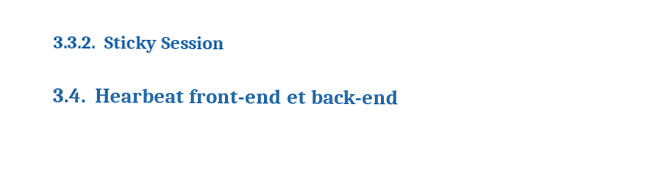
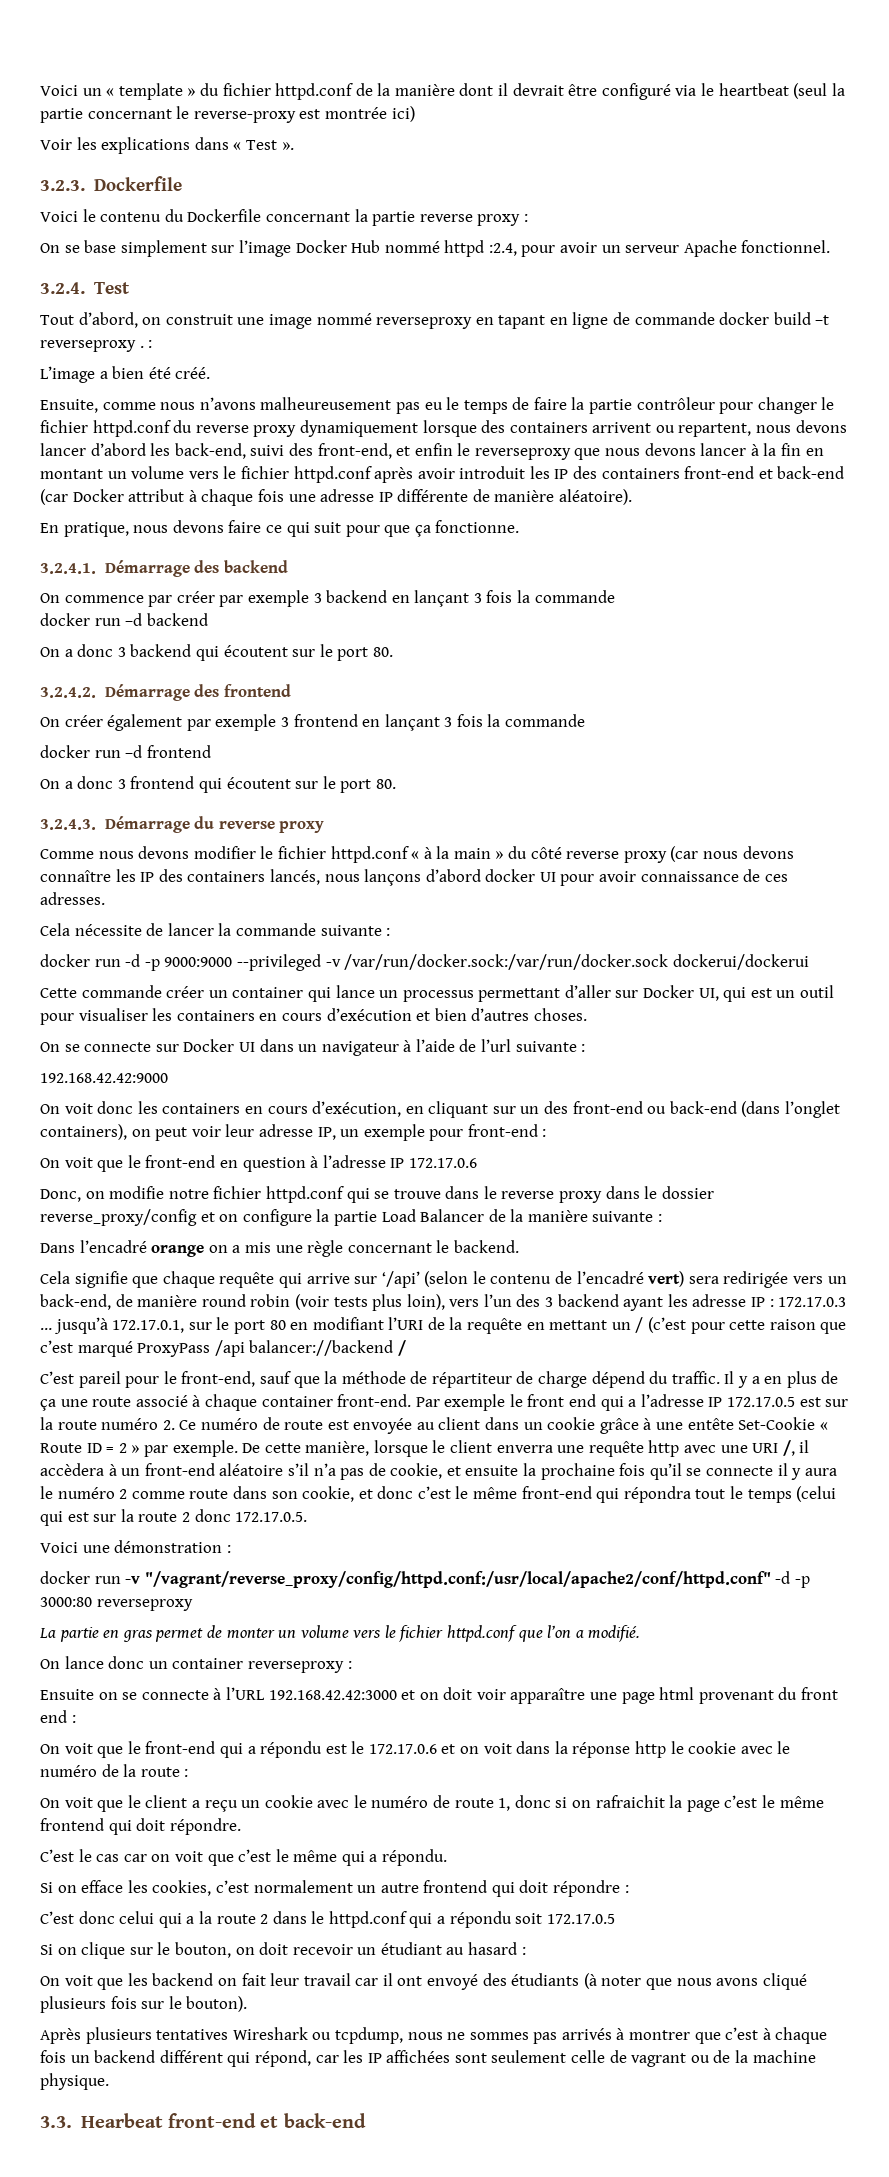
- 3.3.2. Sticky Session
- 3.4. Hearbeat front-end et back-end
+ Voici un « template » du fichier httpd.conf de la manière dont il devrait être configuré via le heartbeat (seul la partie concernant le reverse-proxy est montrée ici)
+ Voir les explications dans « Test ».
+ 3.2.3. Dockerfile
+ Voici le contenu du Dockerfile concernant la partie reverse proxy :
+ On se base simplement sur l’image Docker Hub nommé httpd :2.4, pour avoir un serveur Apache fonctionnel.
+ 3.2.4. Test
+ Tout d’abord, on construit une image nommé reverseproxy en tapant en ligne de commande docker build –t reverseproxy . :
+ L’image a bien été créé.
+ Ensuite, comme nous n’avons malheureusement pas eu le temps de faire la partie contrôleur pour changer le fichier httpd.conf du reverse proxy dynamiquement lorsque des containers arrivent ou repartent, nous devons lancer d’abord les back-end, suivi des front-end, et enfin le reverseproxy que nous devons lancer à la fin en montant un volume vers le fichier httpd.conf après avoir introduit les IP des containers front-end et back-end (car Docker attribut à chaque fois une adresse IP différente de manière aléatoire).
+ En pratique, nous devons faire ce qui suit pour que ça fonctionne.
+ 3.2.4.1. Démarrage des backend
+ On commence par créer par exemple 3 backend en lançant 3 fois la commande
+ docker run –d backend
+ On a donc 3 backend qui écoutent sur le port 80.
+ 3.2.4.2. Démarrage des frontend
+ On créer également par exemple 3 frontend en lançant 3 fois la commande
+ docker run –d frontend
+ On a donc 3 frontend qui écoutent sur le port 80.
+ 3.2.4.3. Démarrage du reverse proxy
+ Comme nous devons modifier le fichier httpd.conf « à la main » du côté reverse proxy (car nous devons connaître les IP des containers lancés, nous lançons d’abord docker UI pour avoir connaissance de ces adresses.
+ Cela nécessite de lancer la commande suivante :
+ docker run -d -p 9000:9000 --privileged -v /var/run/docker.sock:/var/run/docker.sock dockerui/dockerui
+ Cette commande créer un container qui lance un processus permettant d’aller sur Docker UI, qui est un outil pour visualiser les containers en cours d’exécution et bien d’autres choses.
+ On se connecte sur Docker UI dans un navigateur à l’aide de l’url suivante :
+ 192.168.42.42:9000
+ On voit donc les containers en cours d’exécution, en cliquant sur un des front-end ou back-end (dans l’onglet containers), on peut voir leur adresse IP, un exemple pour front-end :
+ On voit que le front-end en question à l’adresse IP 172.17.0.6
+ Donc, on modifie notre fichier httpd.conf qui se trouve dans le reverse proxy dans le dossier reverse_proxy/config et on configure la partie Load Balancer de la manière suivante :
+ Dans l’encadré orange on a mis une règle concernant le backend.
+ Cela signifie que chaque requête qui arrive sur ‘/api’ (selon le contenu de l’encadré vert) sera redirigée vers un back-end, de manière round robin (voir tests plus loin), vers l’un des 3 backend ayant les adresse IP : 172.17.0.3 … jusqu’à 172.17.0.1, sur le port 80 en modifiant l’URI de la requête en mettant un / (c’est pour cette raison que c’est marqué ProxyPass /api balancer://backend /
+ C’est pareil pour le front-end, sauf que la méthode de répartiteur de charge dépend du traffic. Il y a en plus de ça une route associé à chaque container front-end. Par exemple le front end qui a l’adresse IP 172.17.0.5 est sur la route numéro 2. Ce numéro de route est envoyée au client dans un cookie grâce à une entête Set-Cookie « Route ID = 2 » par exemple. De cette manière, lorsque le client enverra une requête http avec une URI /, il accèdera à un front-end aléatoire s’il n’a pas de cookie, et ensuite la prochaine fois qu’il se connecte il y aura le numéro 2 comme route dans son cookie, et donc c’est le même front-end qui répondra tout le temps (celui qui est sur la route 2 donc 172.17.0.5.
+ Voici une démonstration :
+ docker run -v "/vagrant/reverse_proxy/config/httpd.conf:/usr/local/apache2/conf/httpd.conf" -d -p 3000:80 reverseproxy
+ La partie en gras permet de monter un volume vers le fichier httpd.conf que l’on a modifié.
+ On lance donc un container reverseproxy :
+ Ensuite on se connecte à l’URL 192.168.42.42:3000 et on doit voir apparaître une page html provenant du front end :
+ On voit que le front-end qui a répondu est le 172.17.0.6 et on voit dans la réponse http le cookie avec le numéro de la route :
+ On voit que le client a reçu un cookie avec le numéro de route 1, donc si on rafraichit la page c’est le même frontend qui doit répondre.
+ C’est le cas car on voit que c’est le même qui a répondu.
+ Si on efface les cookies, c’est normalement un autre frontend qui doit répondre :
+ C’est donc celui qui a la route 2 dans le httpd.conf qui a répondu soit 172.17.0.5
+ Si on clique sur le bouton, on doit recevoir un étudiant au hasard :
+ On voit que les backend on fait leur travail car il ont envoyé des étudiants (à noter que nous avons cliqué plusieurs fois sur le bouton).
+ Après plusieurs tentatives Wireshark ou tcpdump, nous ne sommes pas arrivés à montrer que c’est à chaque fois un backend différent qui répond, car les IP affichées sont seulement celle de vagrant ou de la machine physique.
+ 3.3. Hearbeat front-end et back-end

